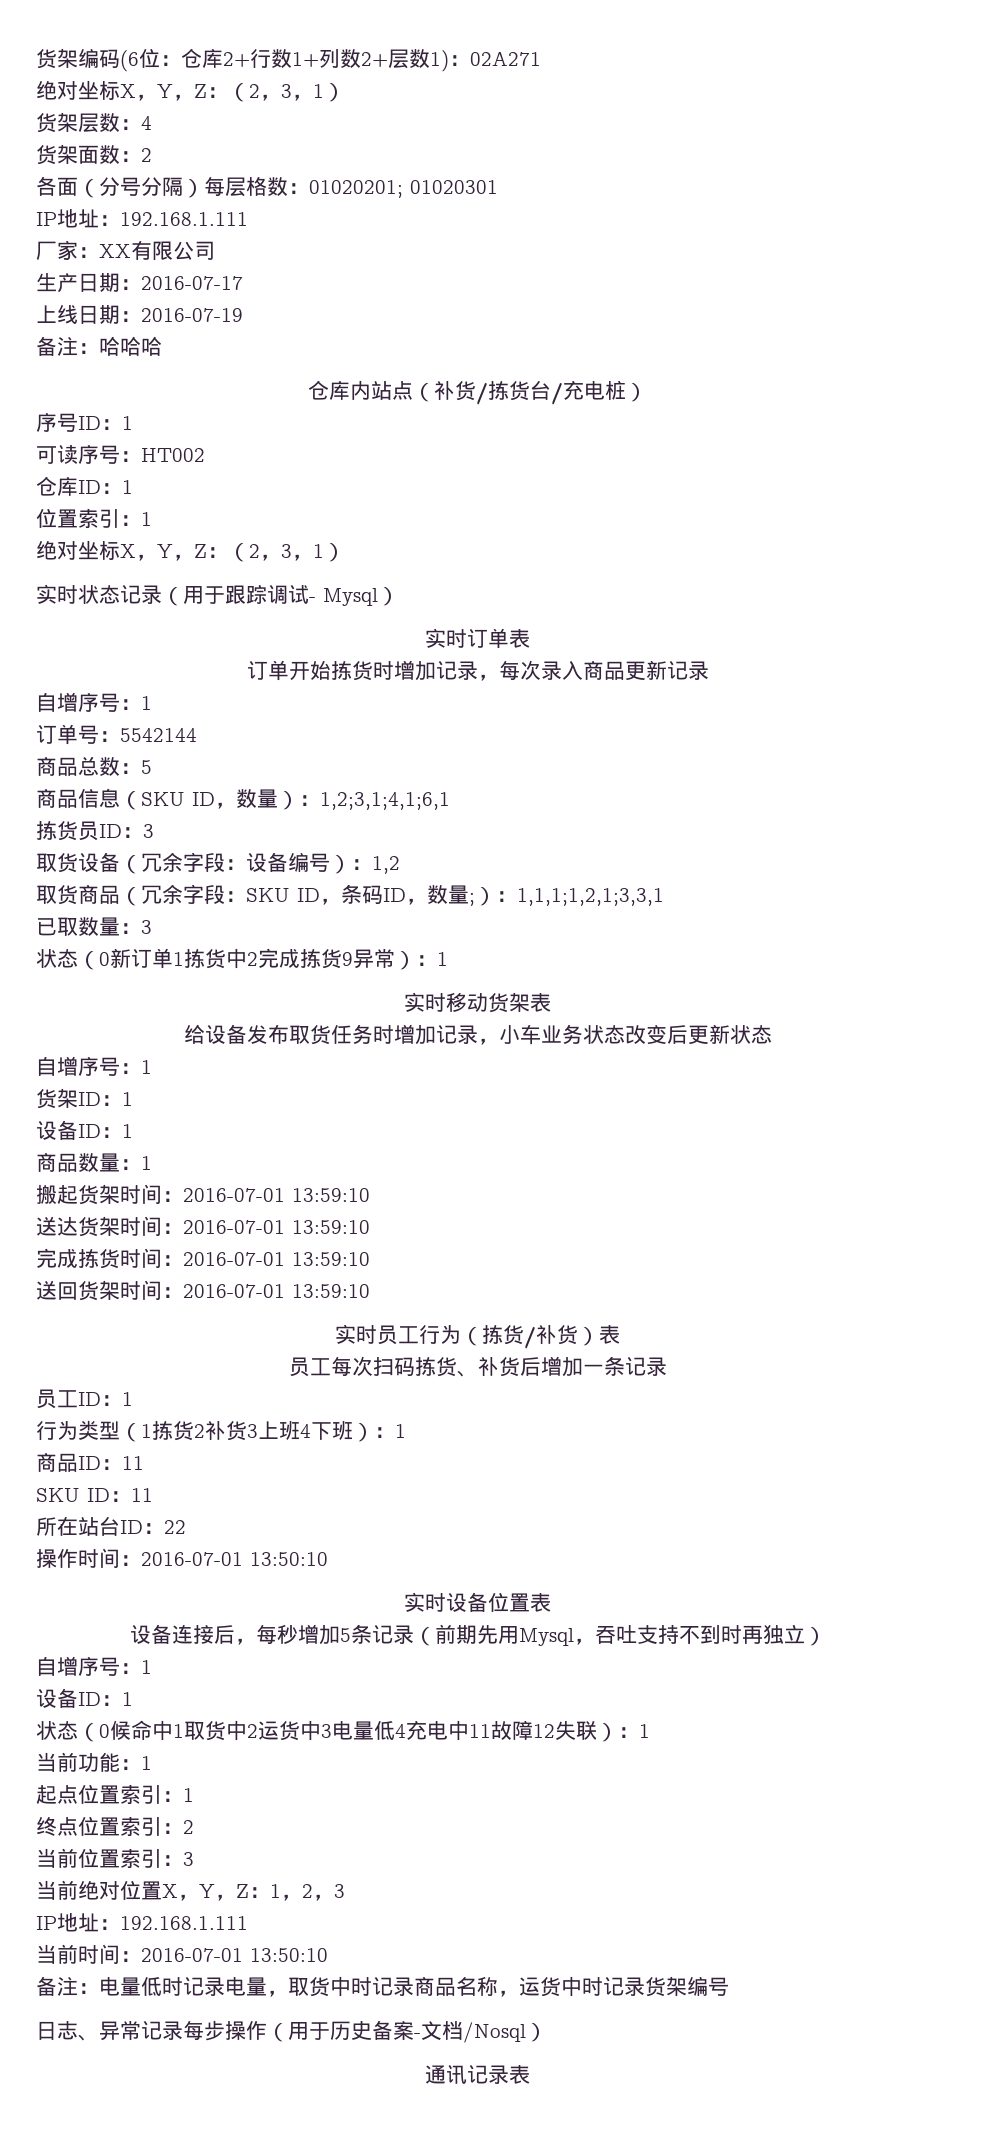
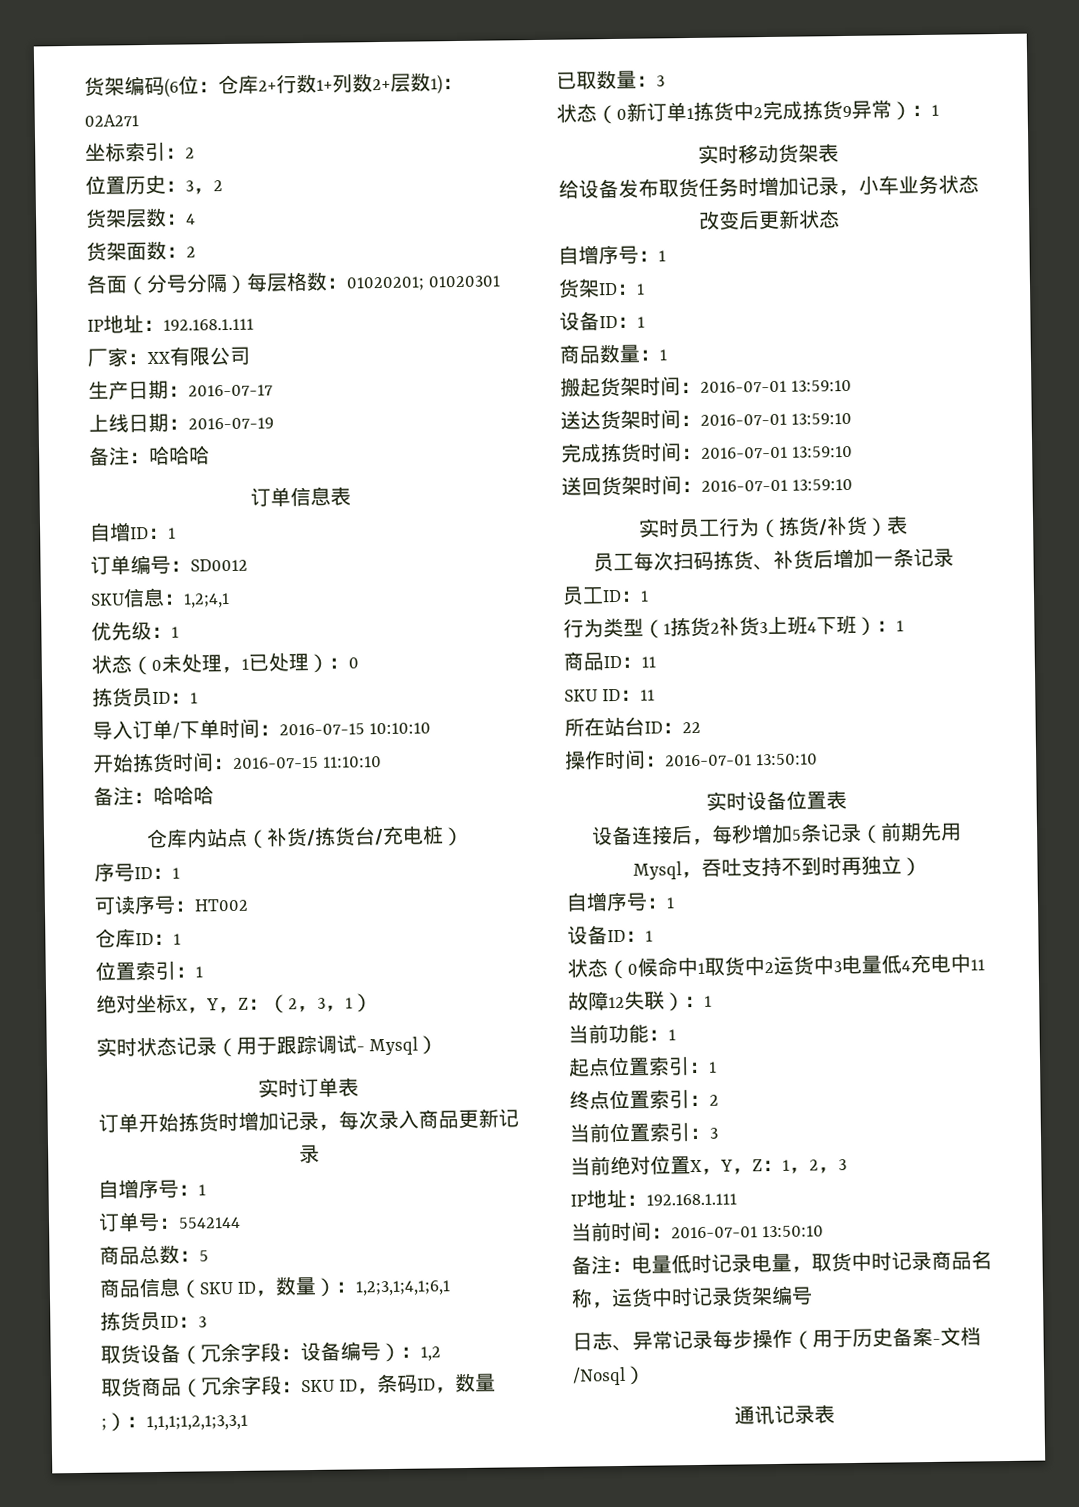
  货架编码(6位：仓库2+行数1+列数2+层数1)：02A271
- 绝对坐标X，Y，Z：（2，3，1）
+ 坐标索引：2
+ 位置历史：3，2
+ 订单信息表
+ 自增ID：1
+ 订单编号：SD0012
+ SKU信息：1,2;4,1
+ 优先级：1
+ 状态（0未处理，1已处理）：0
+ 拣货员ID：1
+ 导入订单/下单时间：2016-07-15 10:10:10
+ 开始拣货时间：2016-07-15 11:10:10
+ 备注：哈哈哈

